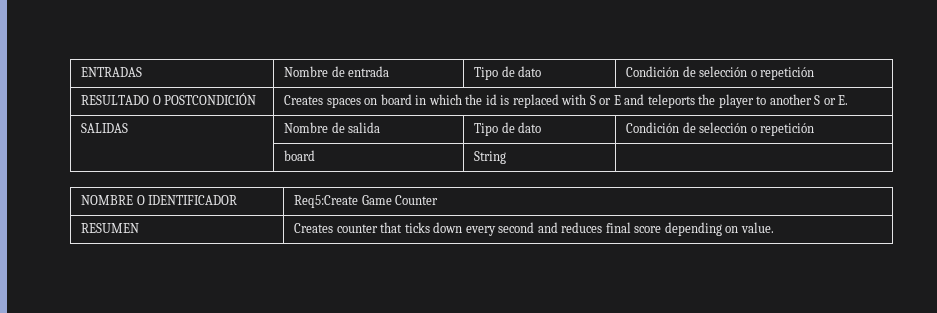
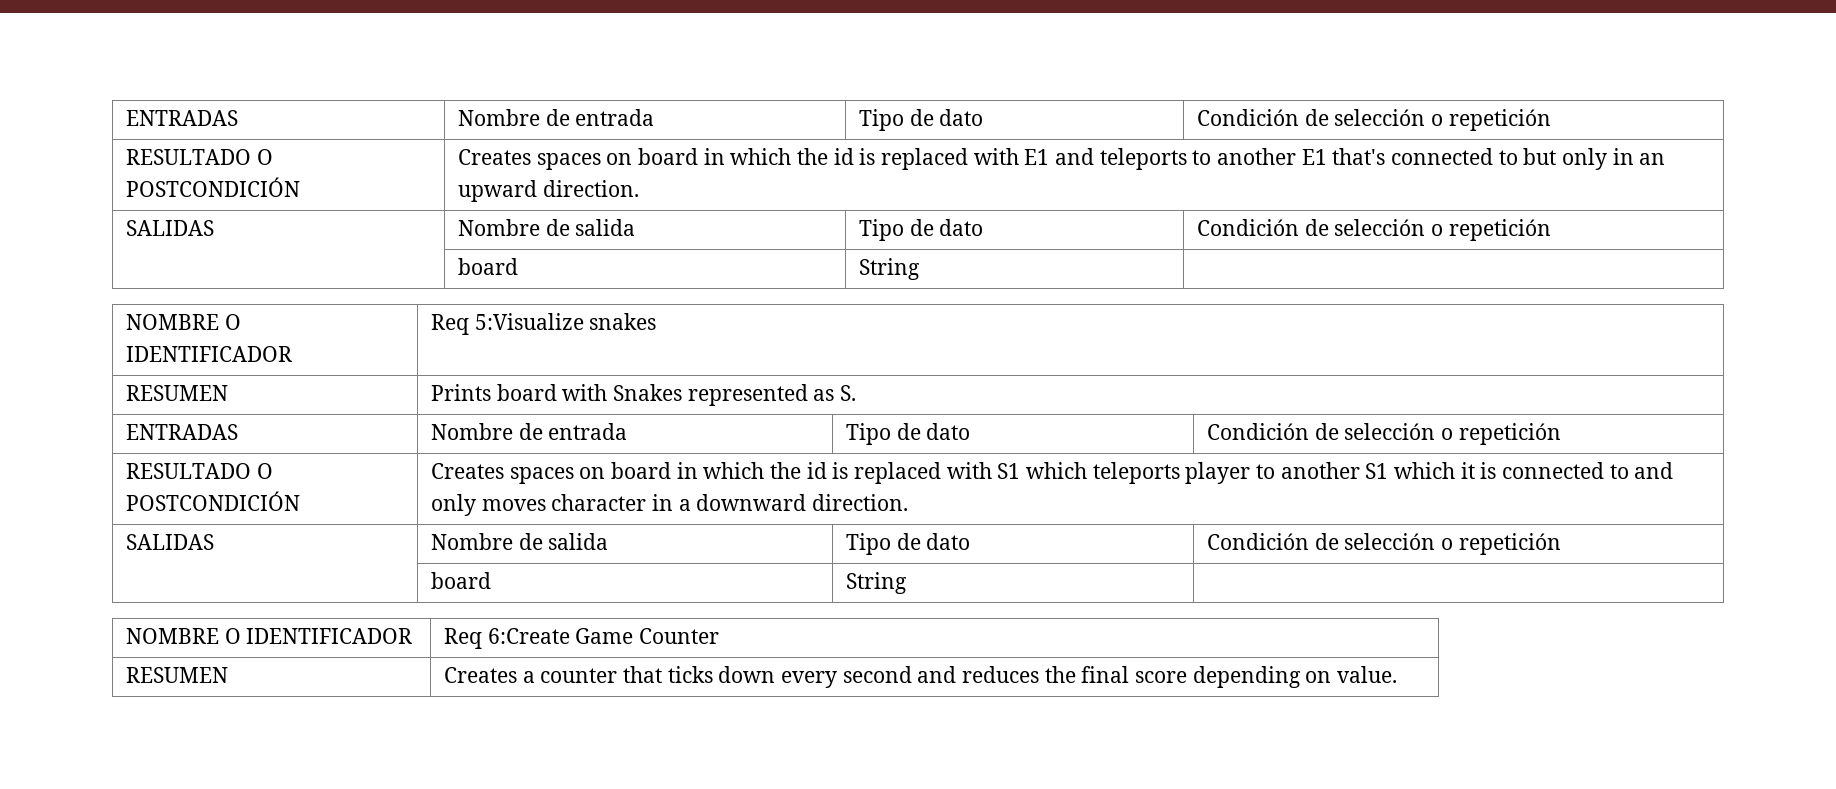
- RESULTADO O POSTCONDICIÓN | Creates spaces on board in which the id is replaced with S or E and teleports the player to another S or E.
+ RESULTADO O POSTCONDICIÓN | Creates spaces on board in which the id is replaced with E1 and teleports to another E1 that's connected to but only in an upward direction.
- NOMBRE O IDENTIFICADOR | Req5:Create Game Counter
+ NOMBRE O IDENTIFICADOR | Req 5:Visualize snakes
+ RESUMEN | Prints board with Snakes represented as S.
+ ENTRADAS | Nombre de entrada | Tipo de dato | Condición de selección o repetición
+ RESULTADO O POSTCONDICIÓN | Creates spaces on board in which the id is replaced with S1 which teleports player to another S1 which it is connected to and only moves character in a downward direction.
+ SALIDAS | Nombre de salida | Tipo de dato | Condición de selección o repetición
+ | board | String |
+ NOMBRE O IDENTIFICADOR | Req 6:Create Game Counter
- RESUMEN | Creates counter that ticks down every second and reduces final score depending on value.
+ RESUMEN | Creates a counter that ticks down every second and reduces the final score depending on value.

